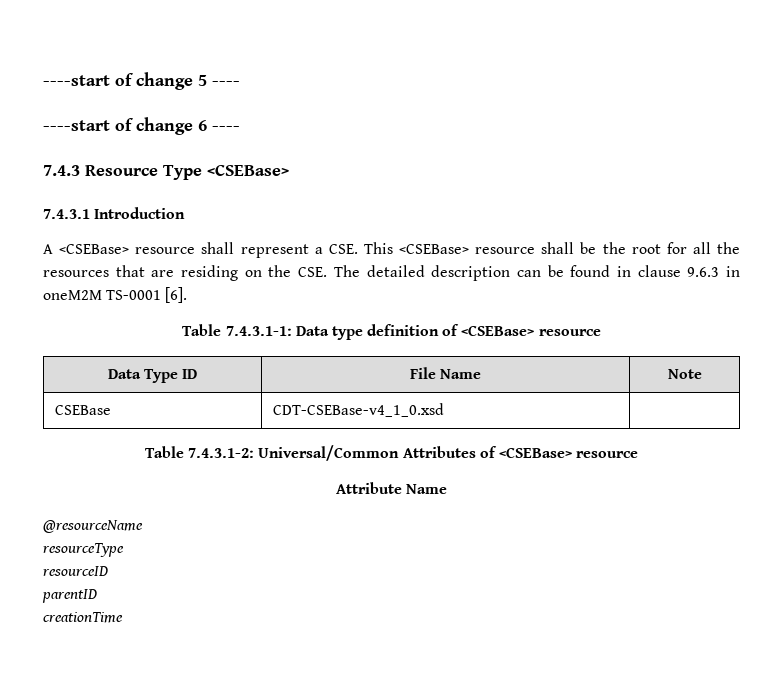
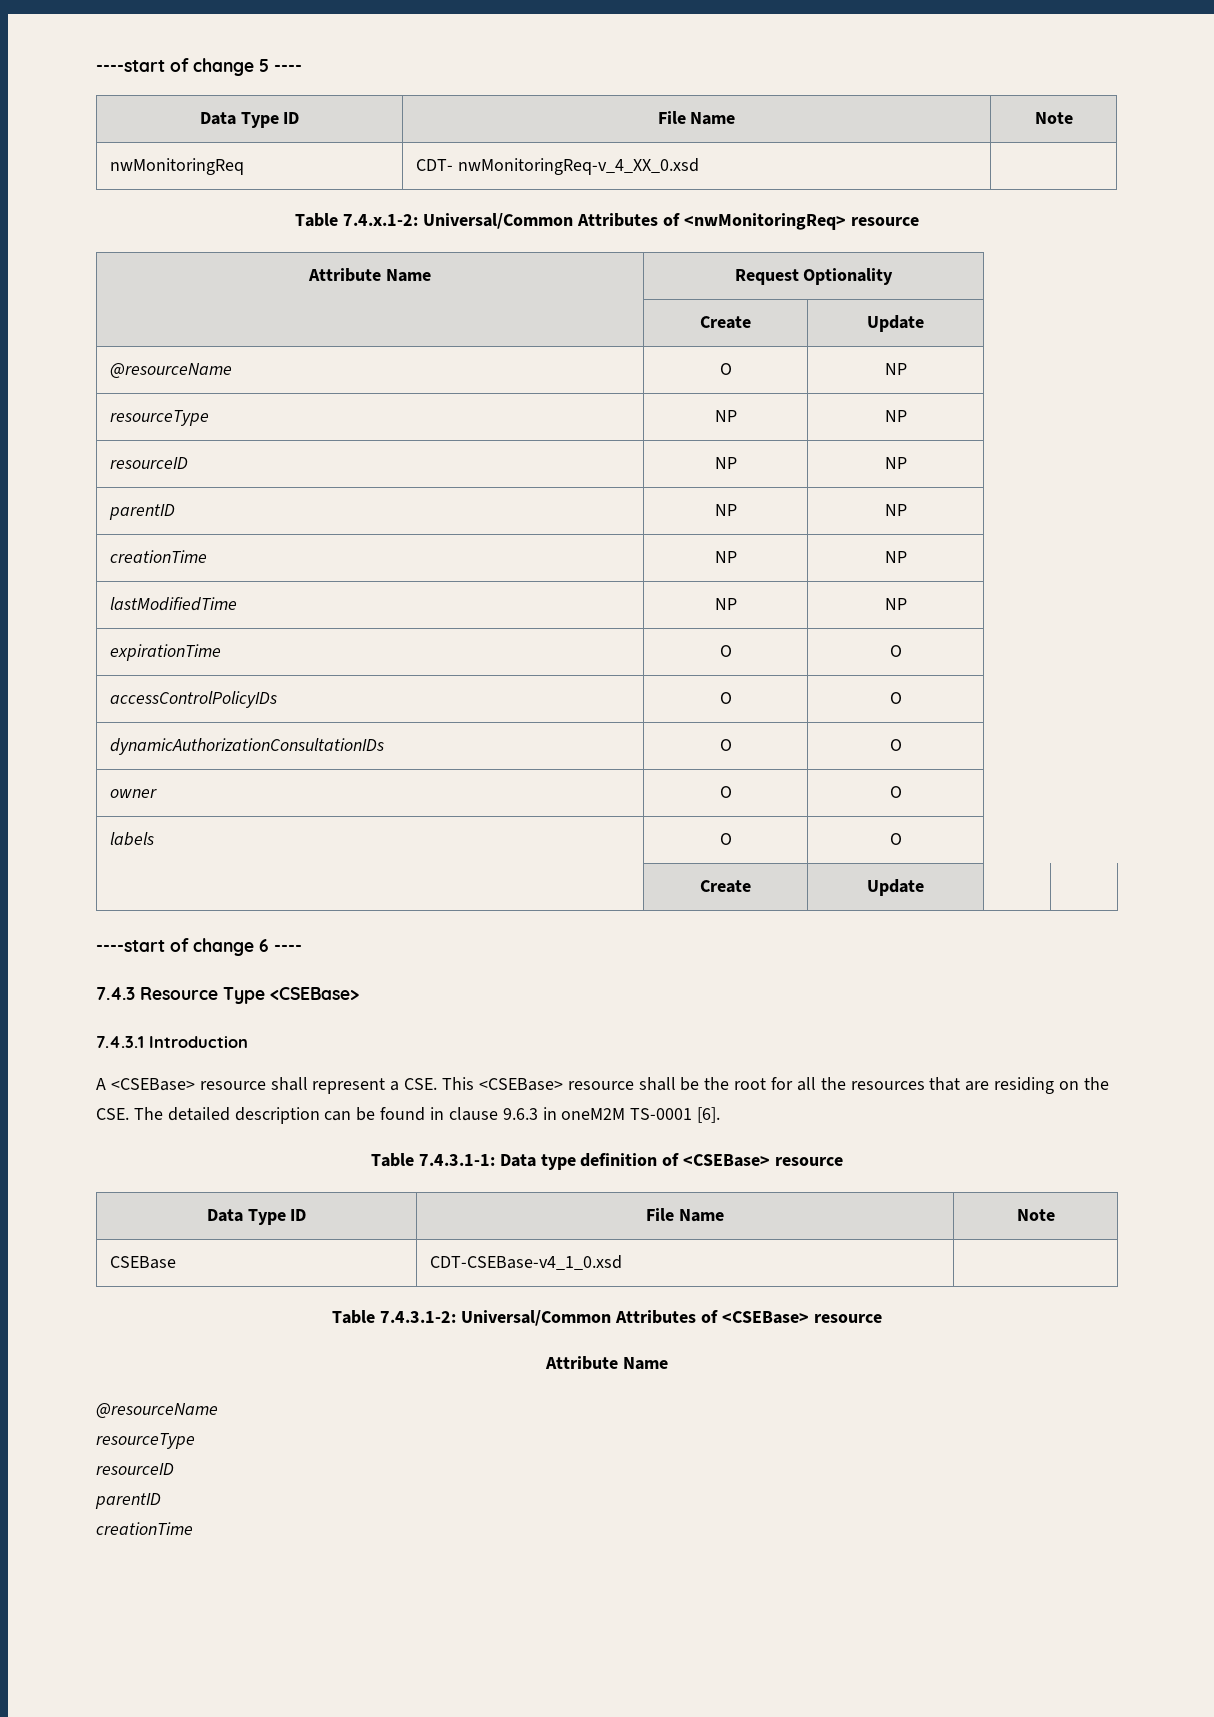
  ----start of change 5 ----
+ Data Type ID | File Name | Note
+ nwMonitoringReq | CDT- nwMonitoringReq-v_4_XX_0.xsd |
+ Table 7.4.x.1-2: Universal/Common Attributes of <nwMonitoringReq> resource
+ Attribute Name | Request Optionality
+ | Create | Update
+ @resourceName | O | NP
+ resourceType | NP | NP
+ resourceID | NP | NP
+ parentID | NP | NP
+ creationTime | NP | NP
+ lastModifiedTime | NP | NP
+ expirationTime | O | O
+ accessControlPolicyIDs | O | O
+ dynamicAuthorizationConsultationIDs | O | O
+ owner | O | O
+ labels | O | O
+ | Create | Update | |

